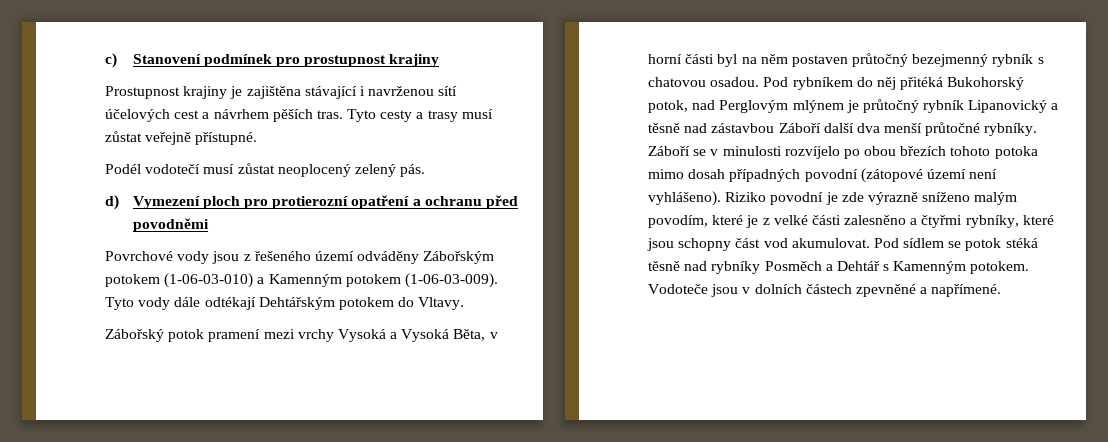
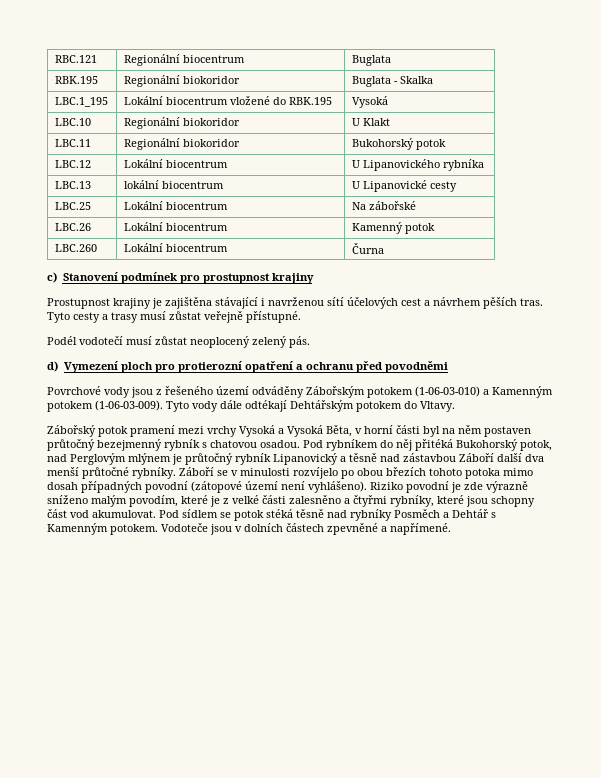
+ RBC.121 | Regionální biocentrum | Buglata
+ RBK.195 | Regionální biokoridor | Buglata - Skalka
+ LBC.1_195 | Lokální biocentrum vložené do RBK.195 | Vysoká
+ LBC.10 | Regionální biokoridor | U Klakt
+ LBC.11 | Regionální biokoridor | Bukohorský potok
+ LBC.12 | Lokální biocentrum | U Lipanovického rybníka
+ LBC.13 | lokální biocentrum | U Lipanovické cesty
+ LBC.25 | Lokální biocentrum | Na zábořské
+ LBC.26 | Lokální biocentrum | Kamenný potok
+ LBC.260 | Lokální biocentrum | Čurna

